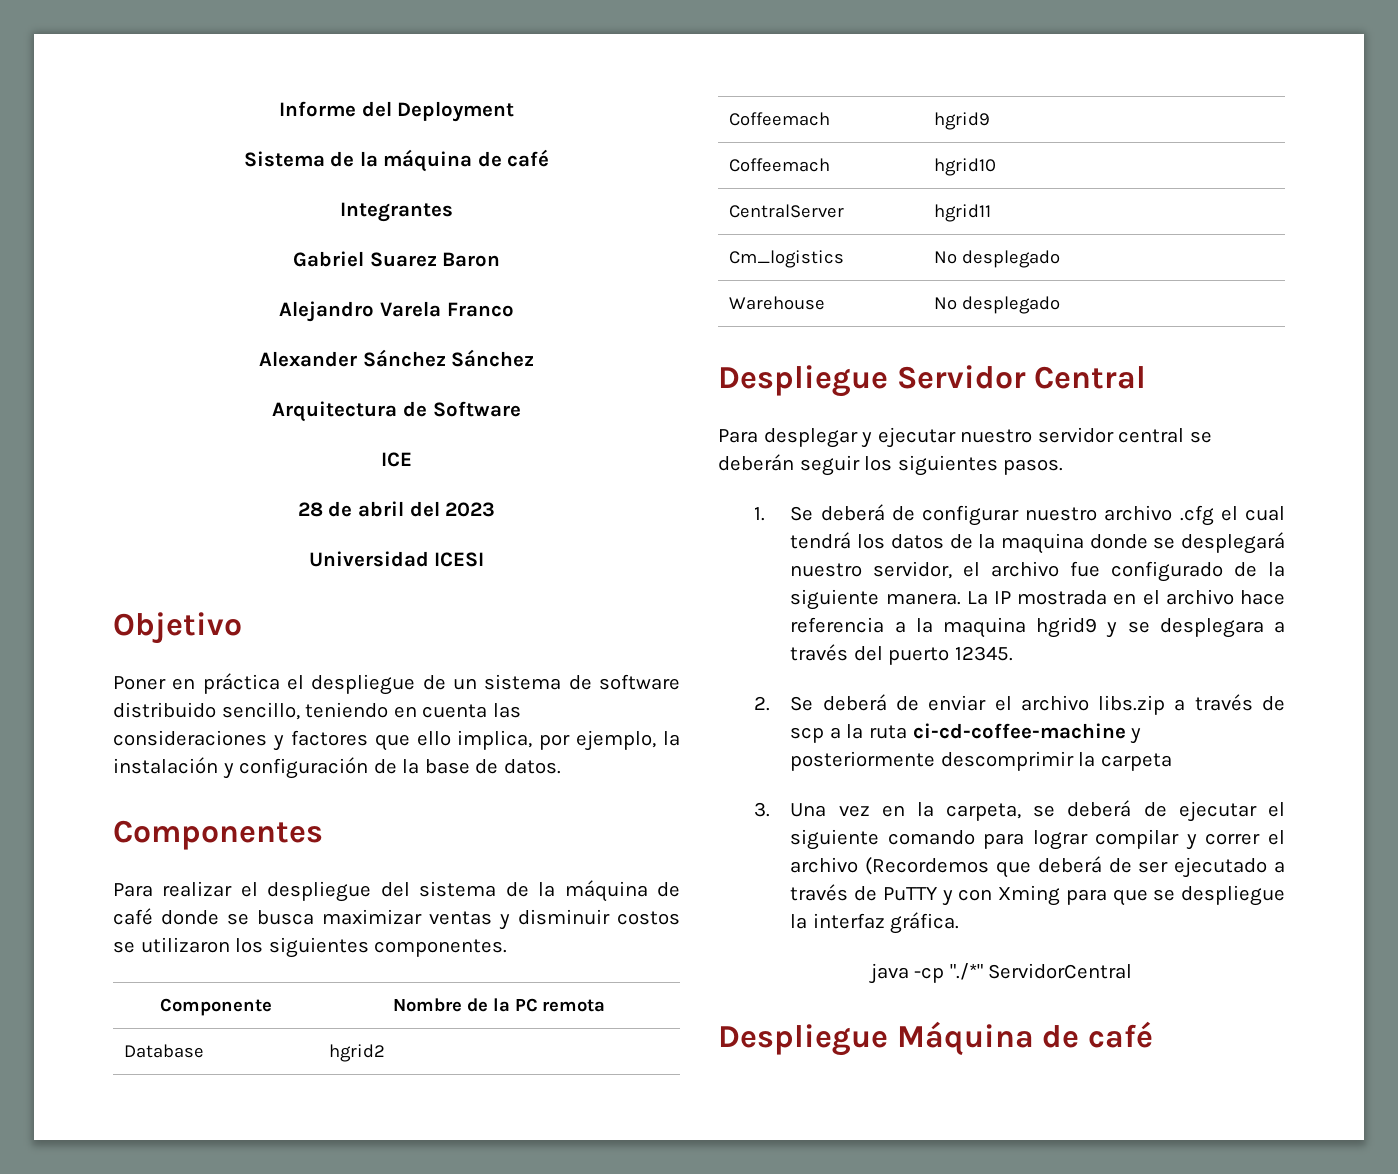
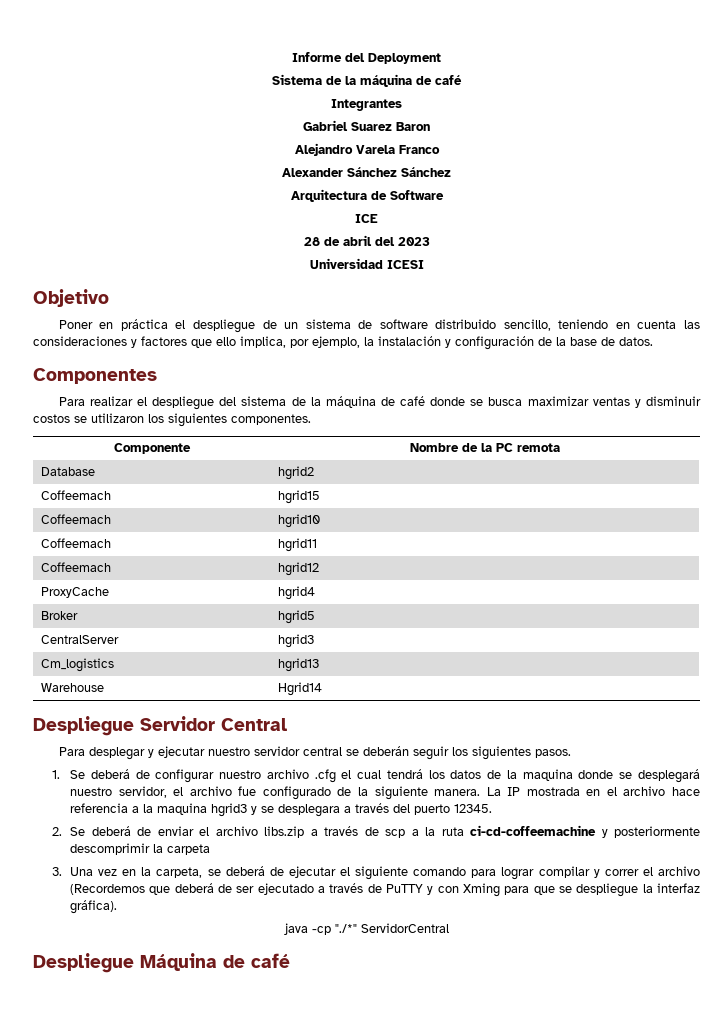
- Coffeemach | hgrid9
+ Coffeemach | hgrid15
- CentralServer | hgrid11
+ Coffeemach | hgrid11
+ Coffeemach | hgrid12
+ ProxyCache | hgrid4
+ Broker | hgrid5
+ CentralServer | hgrid3
- Cm_logistics | No desplegado
+ Cm_logistics | hgrid13
- Warehouse | No desplegado
+ Warehouse | Hgrid14
- La IP mostrada en el archivo hace referencia a la maquina hgrid9 y se desplegara a través del puerto 12345.
+ La IP mostrada en el archivo hace referencia a la maquina hgrid3 y se desplegara a través del puerto 12345.
- 2. Se deberá de enviar el archivo libs.zip a través de scp a la ruta ci-cd-coffee-machine y posteriormente descomprimir la carpeta
+ 2. Se deberá de enviar el archivo libs.zip a través de scp a la ruta ci-cd-coffeemachine y posteriormente descomprimir la carpeta
- 3. Una vez en la carpeta, se deberá de ejecutar el siguiente comando para lograr compilar y correr el archivo (Recordemos que deberá de ser ejecutado a través de PuTTY y con Xming para que se despliegue la interfaz gráfica.
+ 3. Una vez en la carpeta, se deberá de ejecutar el siguiente comando para lograr compilar y correr el archivo (Recordemos que deberá de ser ejecutado a través de PuTTY y con Xming para que se despliegue la interfaz gráfica).

